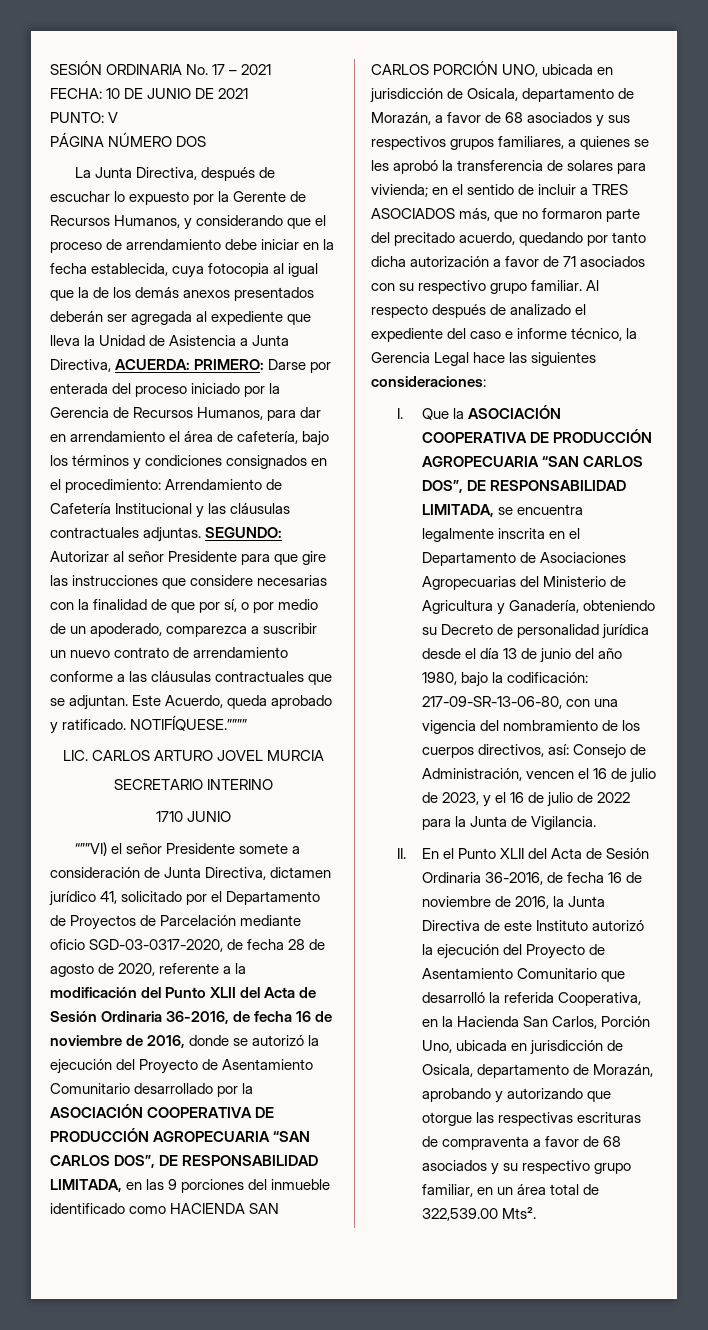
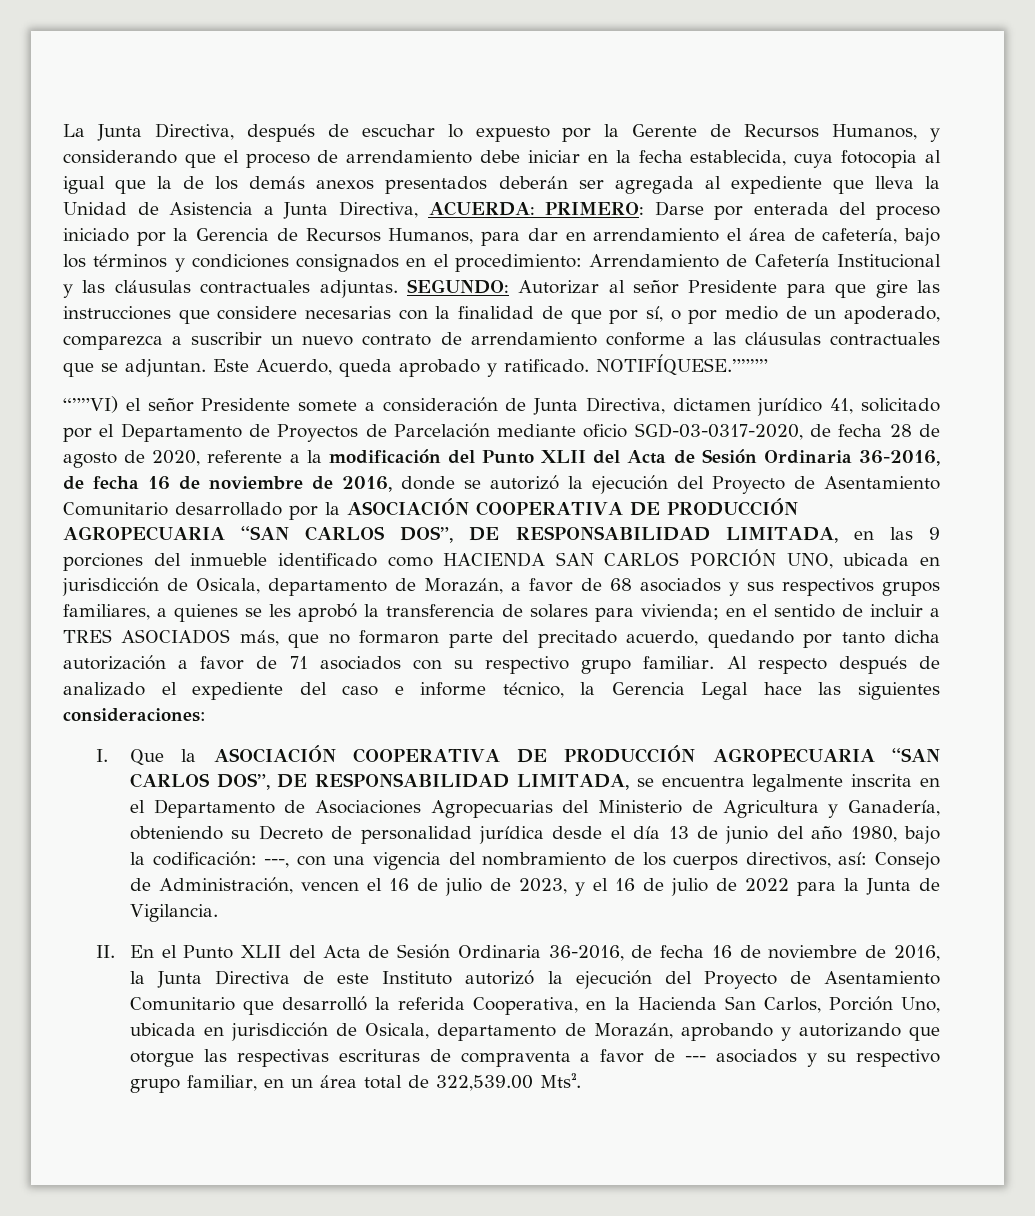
- SESIÓN ORDINARIA No. 17 – 2021
- FECHA: 10 DE JUNIO DE 2021
- PUNTO: V
- PÁGINA NÚMERO DOS
- LIC. CARLOS ARTURO JOVEL MURCIA
- SECRETARIO INTERINO
- 1710 JUNIO
- 217-09-SR-13-06-80, con una vigencia del nombramiento de los cuerpos directivos, así:
+ ---, con una vigencia del nombramiento de los cuerpos directivos, así:
- II. En el Punto XLII del Acta de Sesión Ordinaria 36-2016, de fecha 16 de noviembre de 2016, la Junta Directiva de este Instituto autorizó la ejecución del Proyecto de Asentamiento Comunitario que desarrolló la referida Cooperativa, en la Hacienda San Carlos, Porción Uno, ubicada en jurisdicción de Osicala, departamento de Morazán, aprobando y autorizando que otorgue las respectivas escrituras de compraventa a favor de 68 asociados y su respectivo grupo familiar, en un área total de 322,539.00 Mts².
+ II. En el Punto XLII del Acta de Sesión Ordinaria 36-2016, de fecha 16 de noviembre de 2016, la Junta Directiva de este Instituto autorizó la ejecución del Proyecto de Asentamiento Comunitario que desarrolló la referida Cooperativa, en la Hacienda San Carlos, Porción Uno, ubicada en jurisdicción de Osicala, departamento de Morazán, aprobando y autorizando que otorgue las respectivas escrituras de compraventa a favor de --- asociados y su respectivo grupo familiar, en un área total de 322,539.00 Mts².

